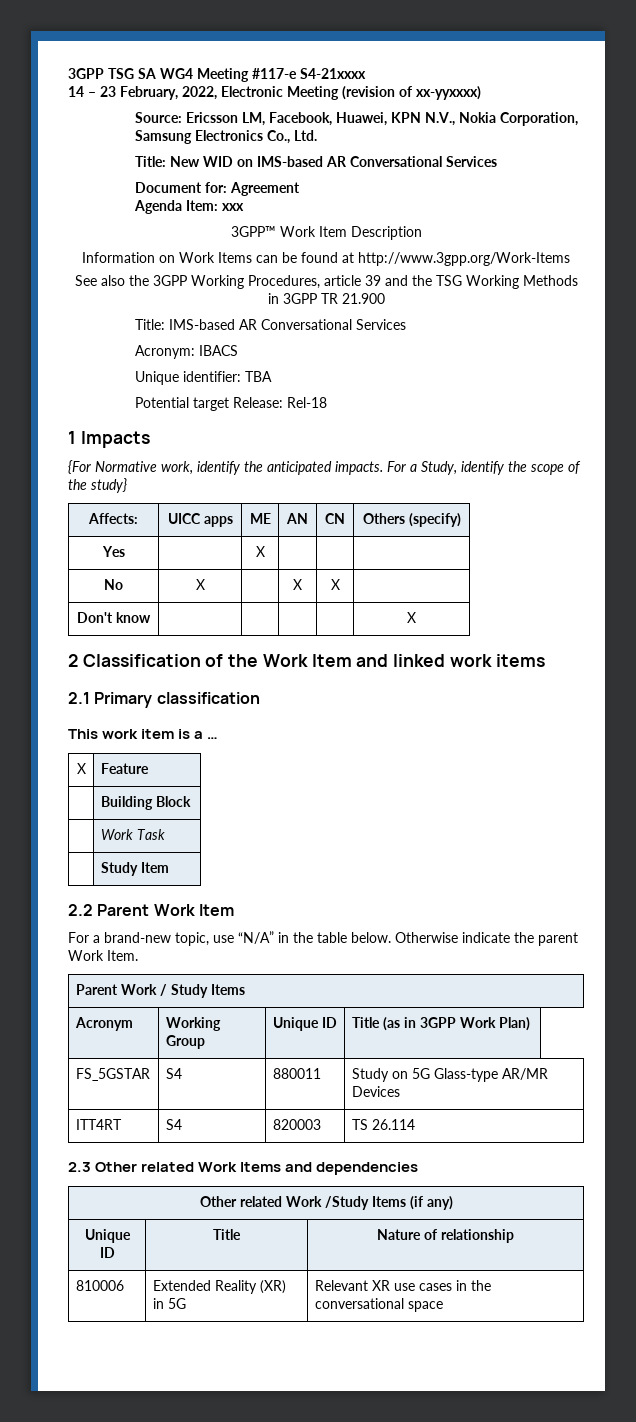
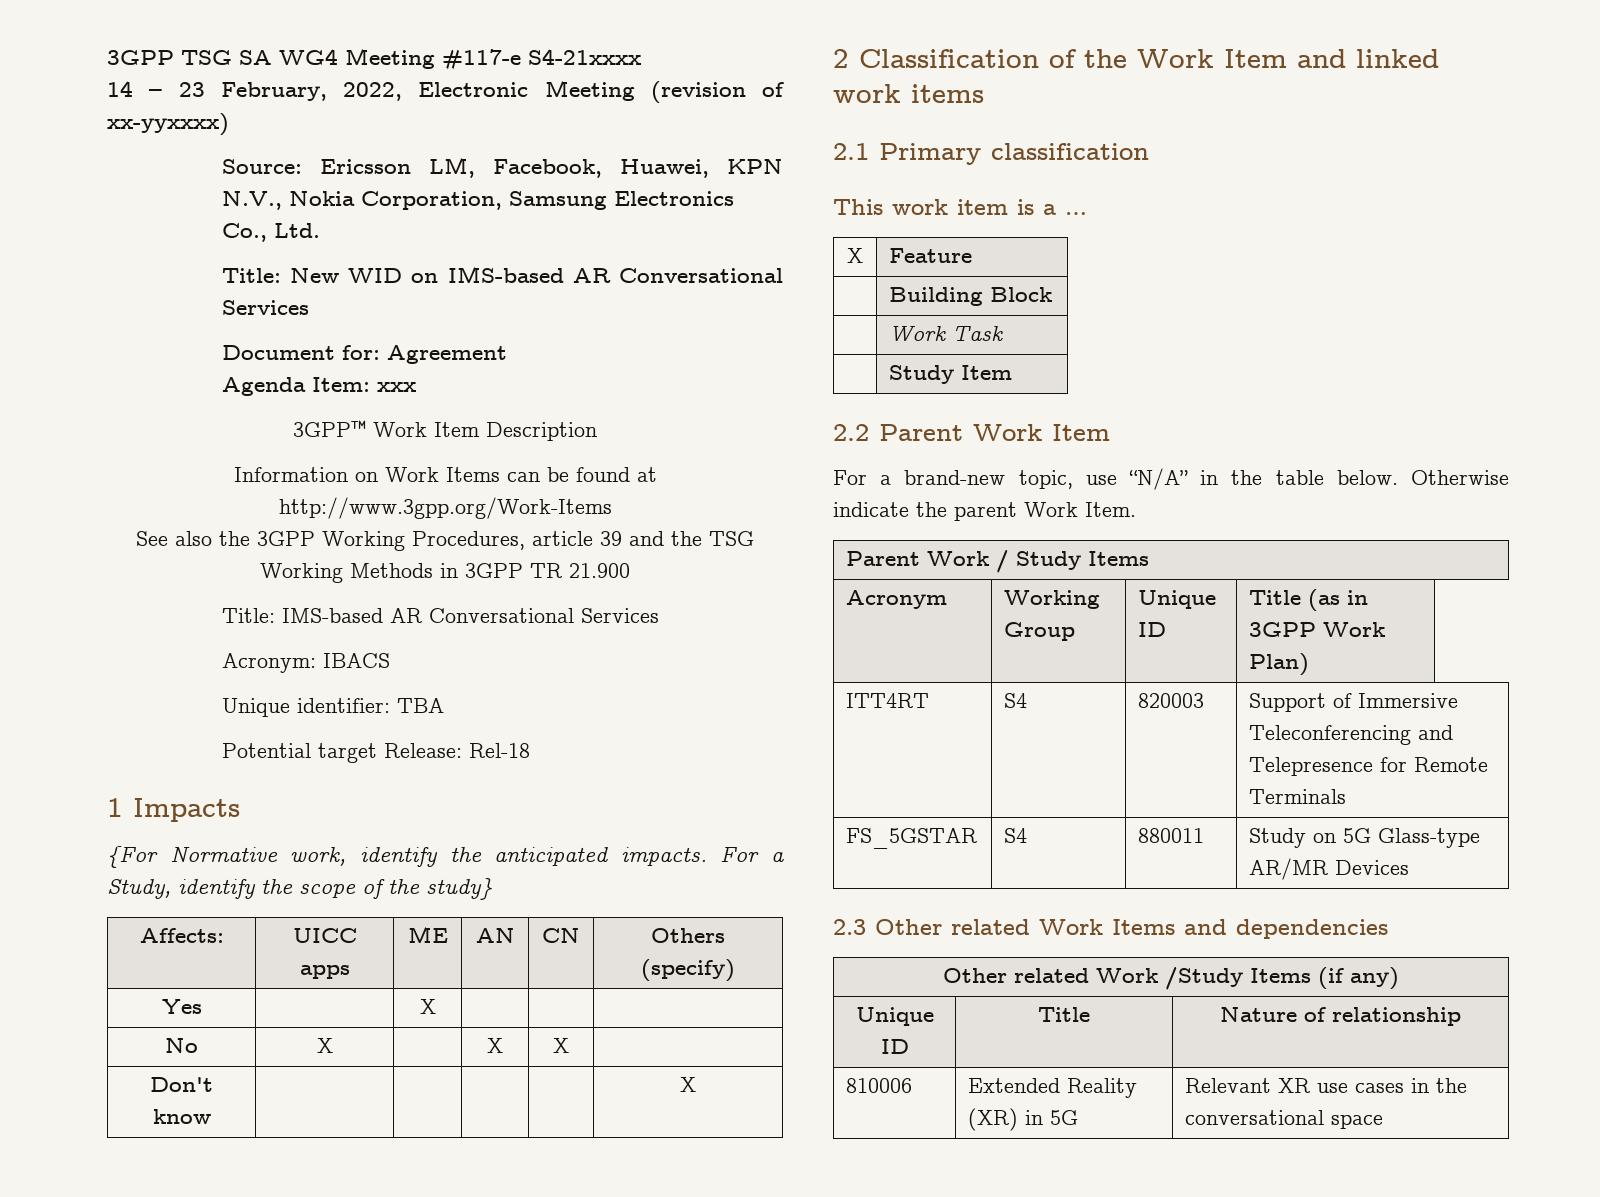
+ ITT4RT | S4 | 820003 | Support of Immersive Teleconferencing and Telepresence for Remote Terminals
- ITT4RT | S4 | 820003 | TS 26.114

